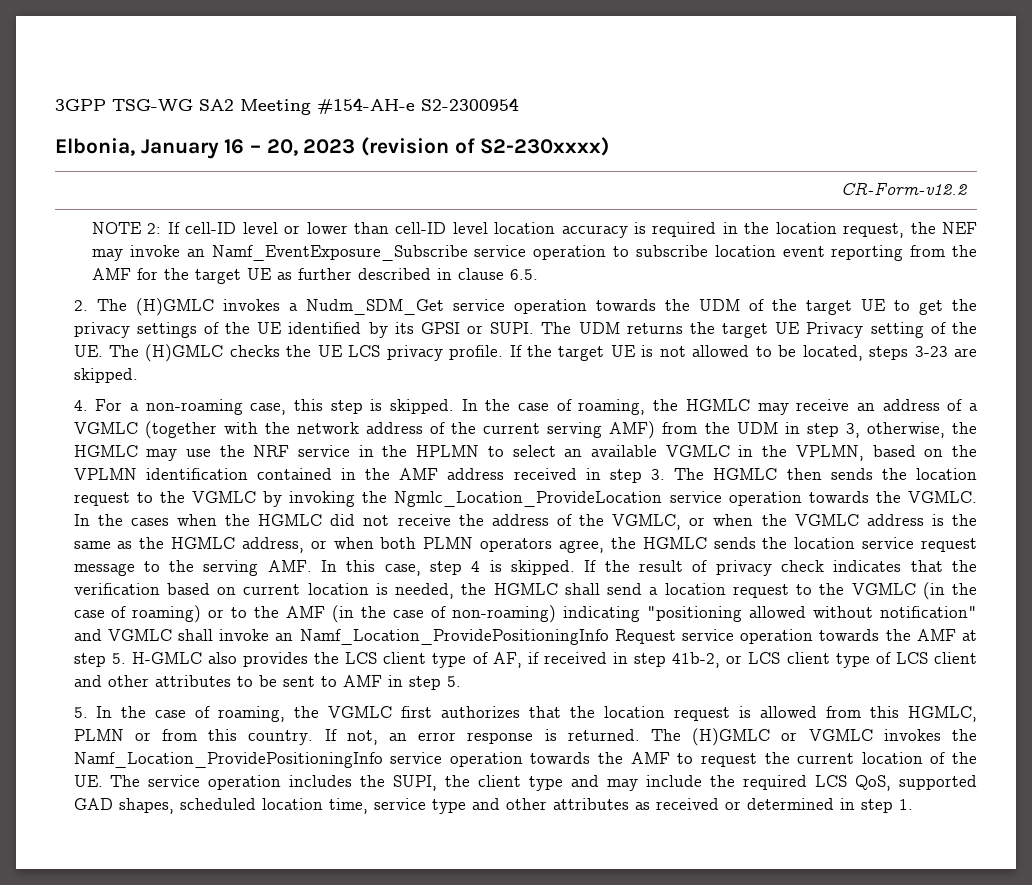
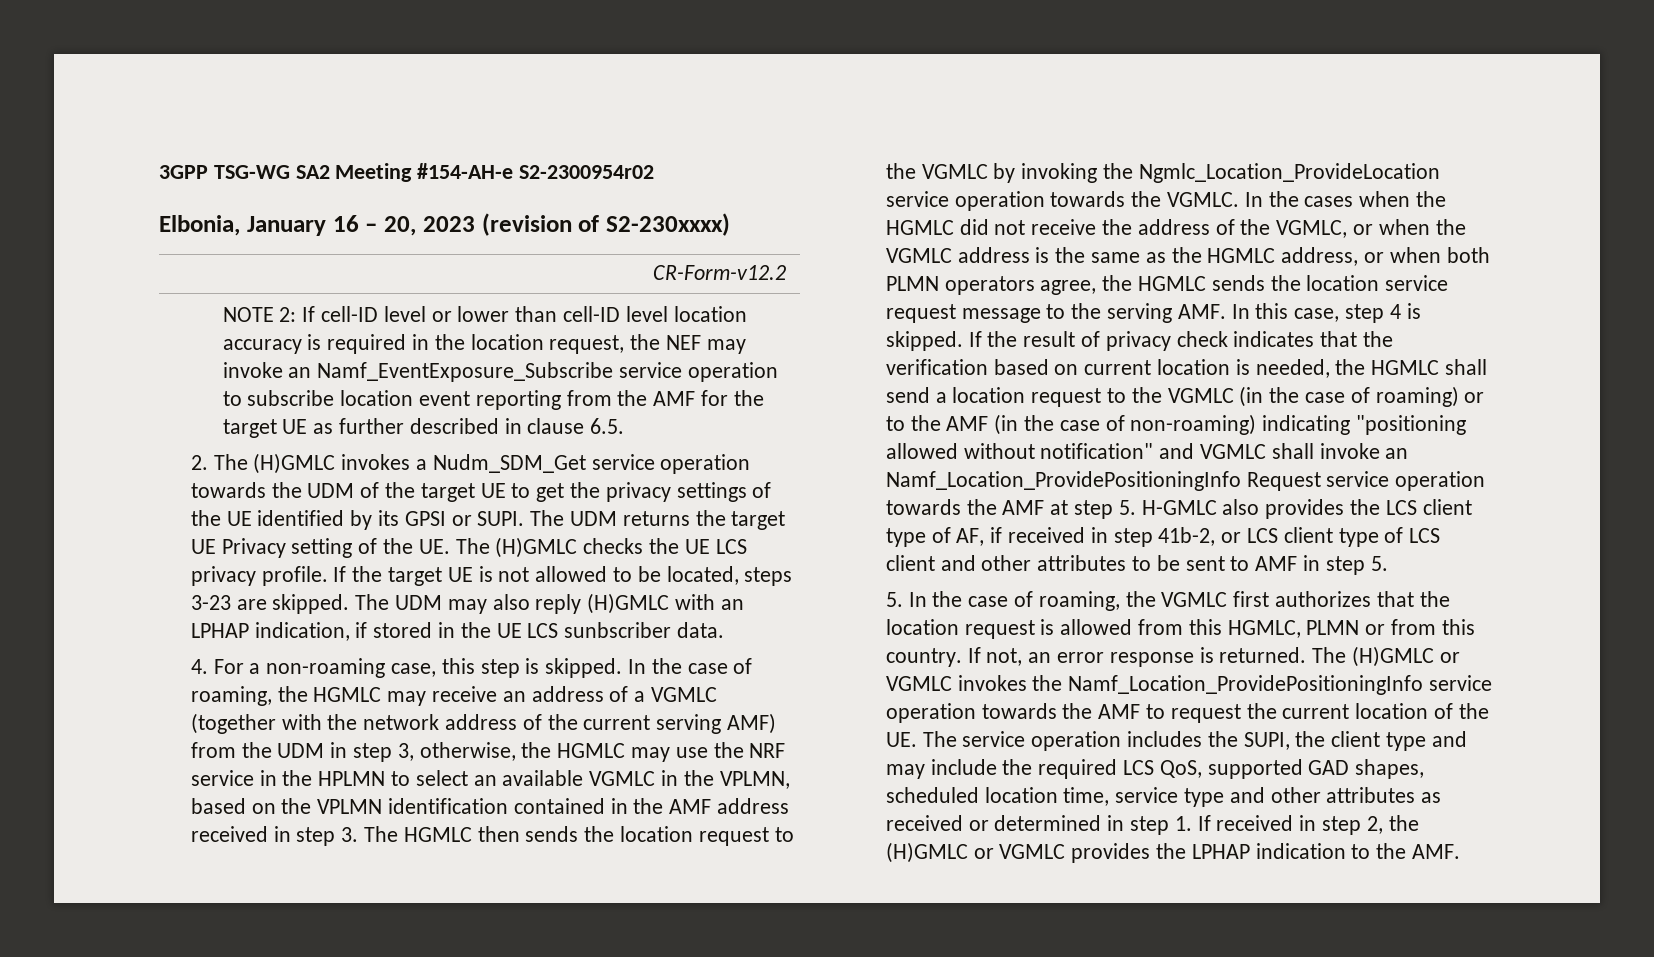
- 3GPP TSG-WG SA2 Meeting #154-AH-e S2-2300954
+ 3GPP TSG-WG SA2 Meeting #154-AH-e S2-2300954r02
+ The UDM may also reply (H)GMLC with an LPHAP indication, if stored in the UE LCS sunbscriber data.
- The (H)GMLC or VGMLC invokes the Namf_Location_ProvidePositioningInfo service operation towards the AMF to request the current location of the UE. The service operation includes the SUPI, the client type and may include the required LCS QoS, supported GAD shapes, scheduled location time, service type and other attributes as received or determined in step 1.
+ The (H)GMLC or VGMLC invokes the Namf_Location_ProvidePositioningInfo service operation towards the AMF to request the current location of the UE. The service operation includes the SUPI, the client type and may include the required LCS QoS, supported GAD shapes, scheduled location time, service type and other attributes as received or determined in step 1. If received in step 2, the (H)GMLC or VGMLC provides the LPHAP indication to the AMF.

